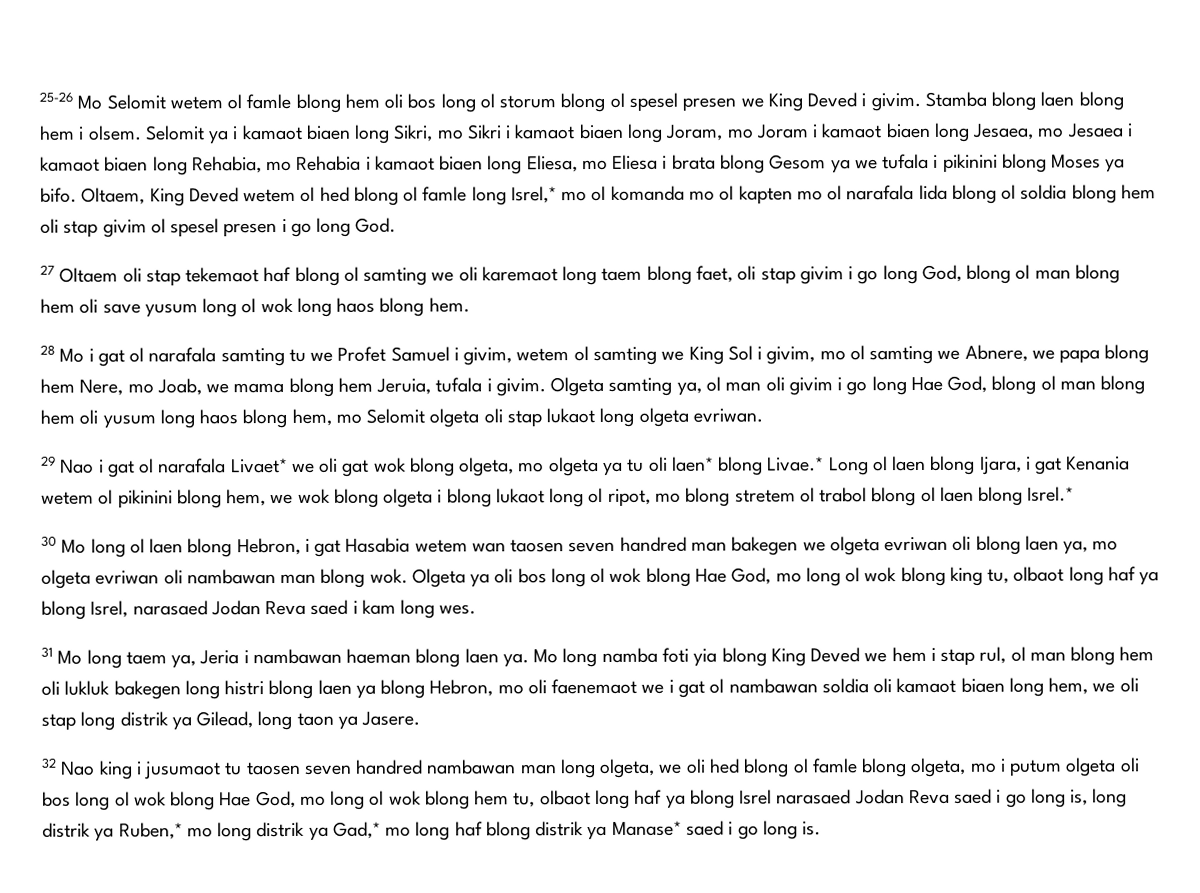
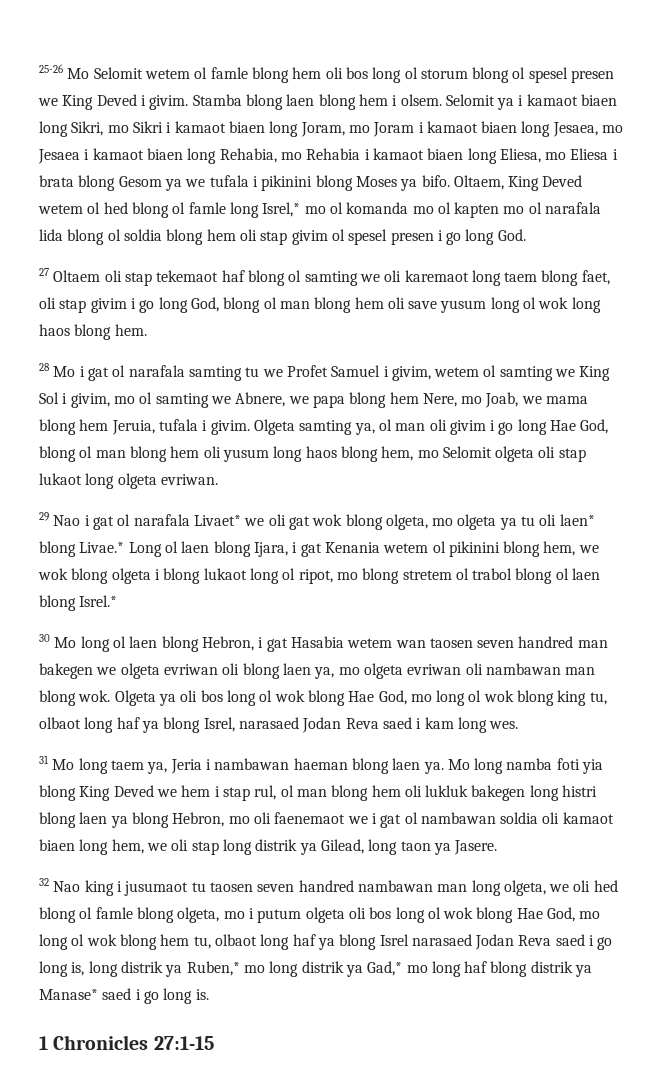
+ 1 Chronicles 27:1-15

